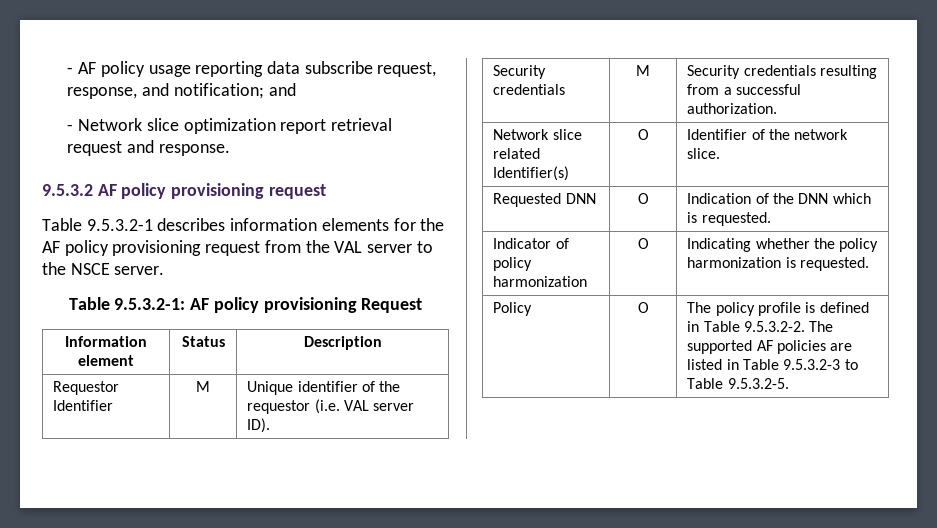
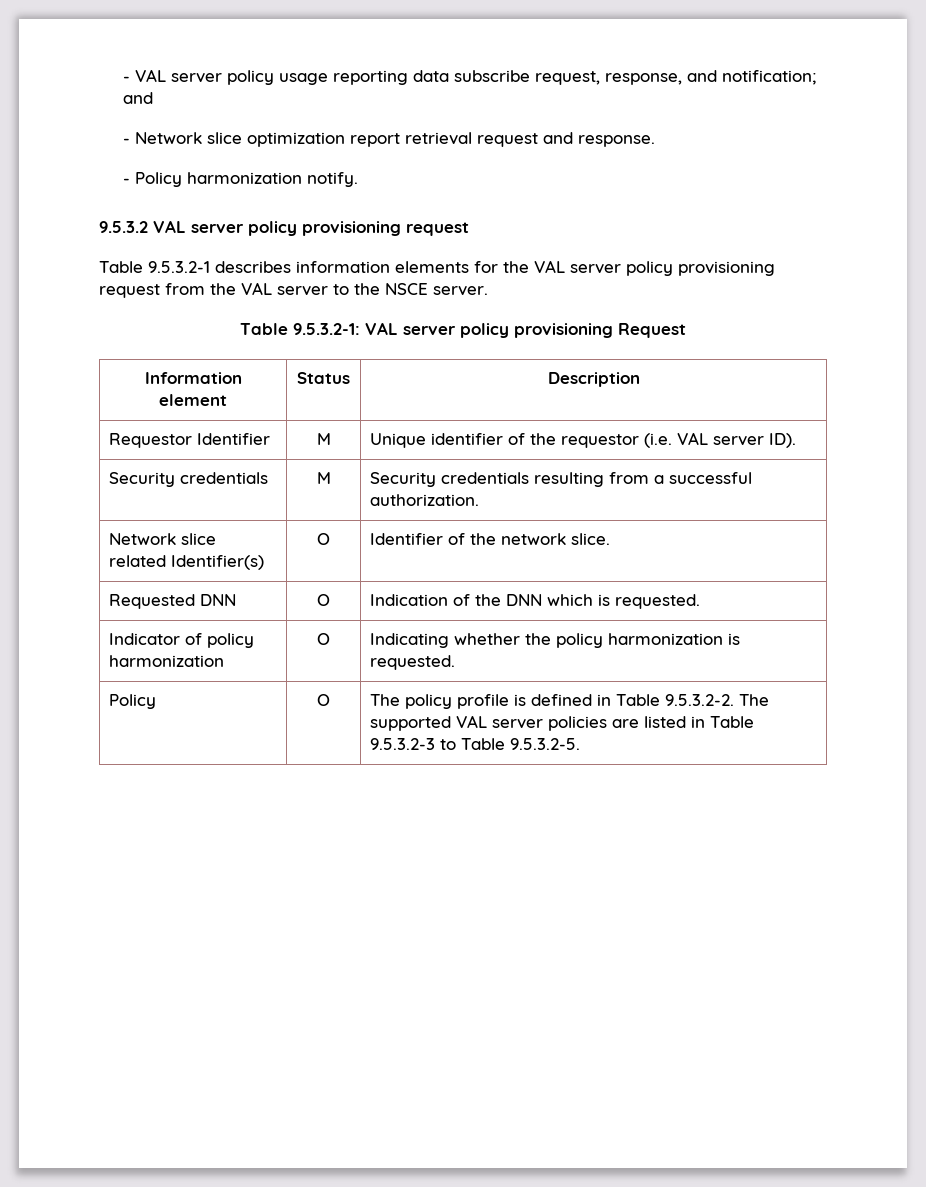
- - AF policy usage reporting data subscribe request, response, and notification; and
+ - VAL server policy usage reporting data subscribe request, response, and notification; and
+ - Policy harmonization notify.
- 9.5.3.2 AF policy provisioning request
+ 9.5.3.2 VAL server policy provisioning request
- Table 9.5.3.2-1 describes information elements for the AF policy provisioning request from the VAL server to the NSCE server.
+ Table 9.5.3.2-1 describes information elements for the VAL server policy provisioning request from the VAL server to the NSCE server.
- Table 9.5.3.2-1: AF policy provisioning Request
+ Table 9.5.3.2-1: VAL server policy provisioning Request
- Policy | O | The policy profile is defined in Table 9.5.3.2-2. The supported AF policies are listed in Table 9.5.3.2-3 to Table 9.5.3.2-5.
+ Policy | O | The policy profile is defined in Table 9.5.3.2-2. The supported VAL server policies are listed in Table 9.5.3.2-3 to Table 9.5.3.2-5.

